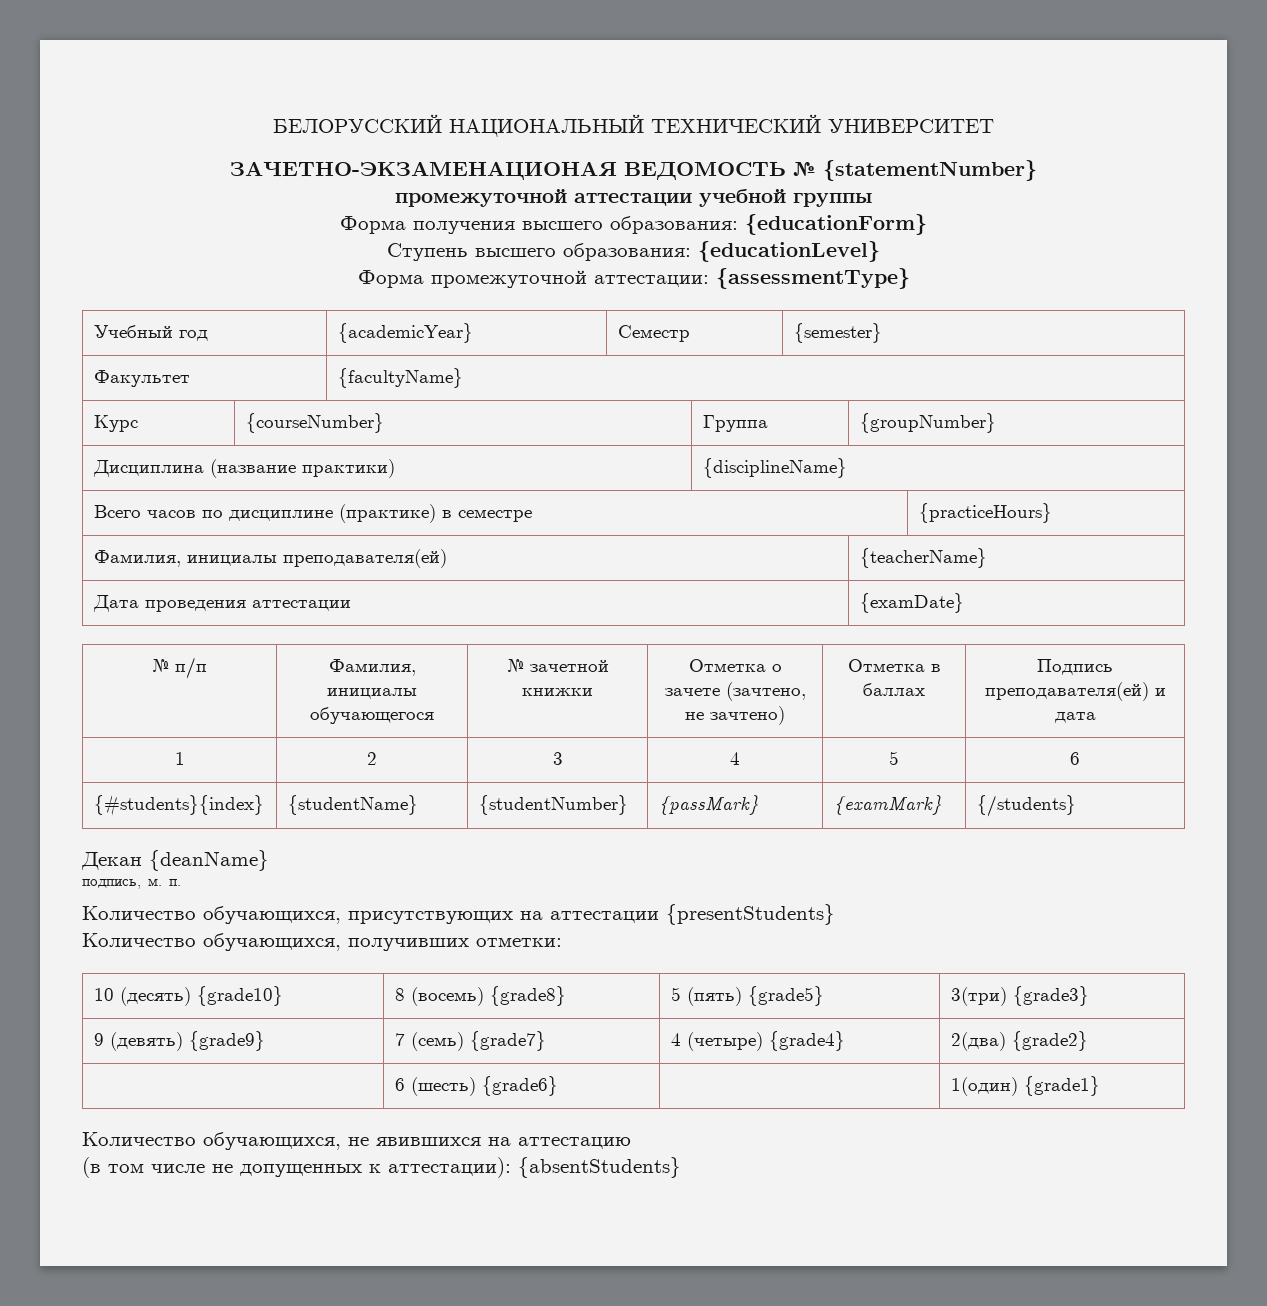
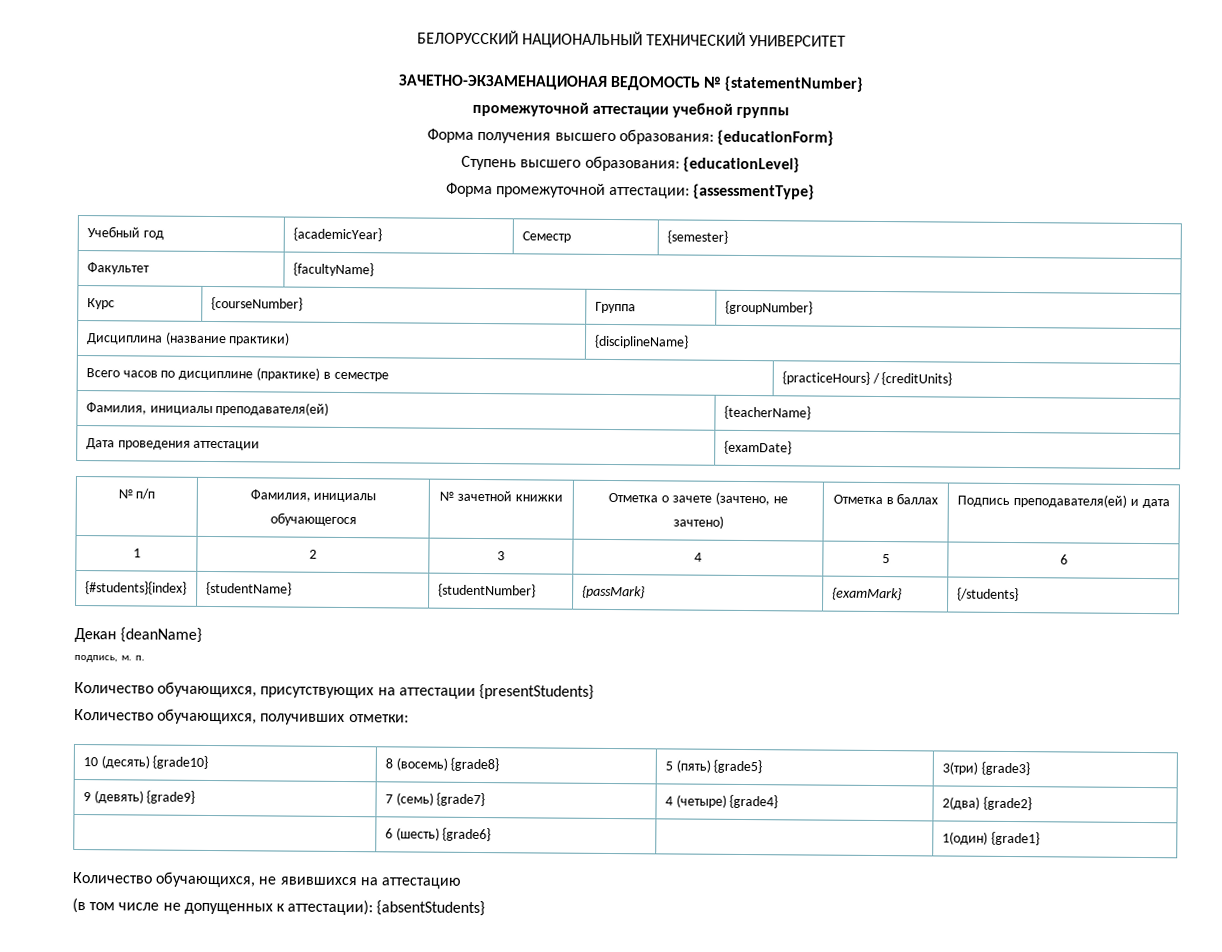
- Всего часов по дисциплине (практике) в семестре | {practiceHours}
+ Всего часов по дисциплине (практике) в семестре | {practiceHours} / {creditUnits}

